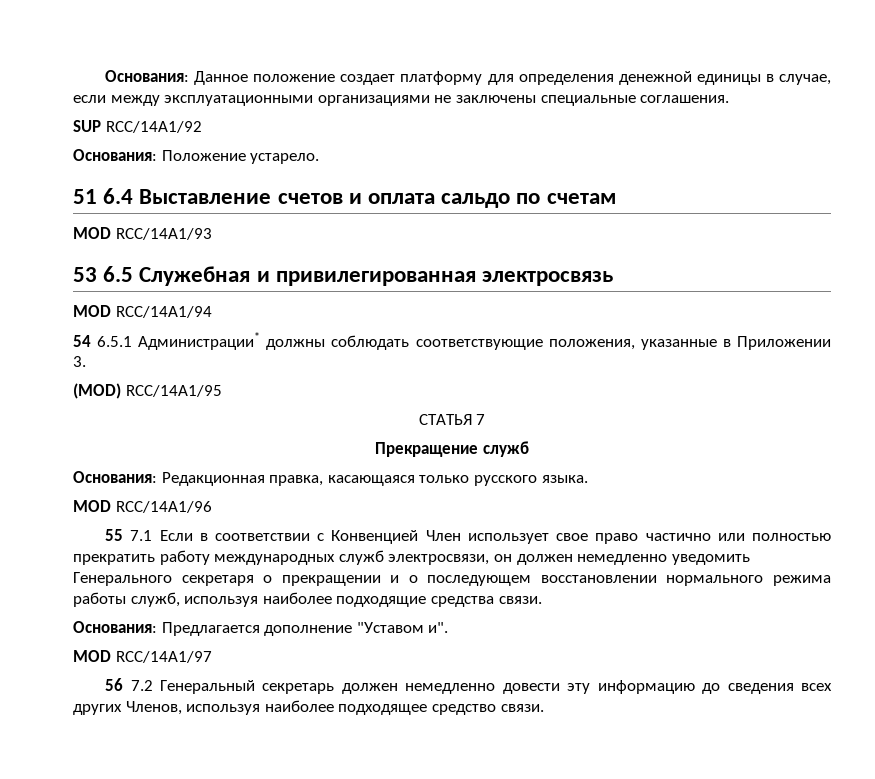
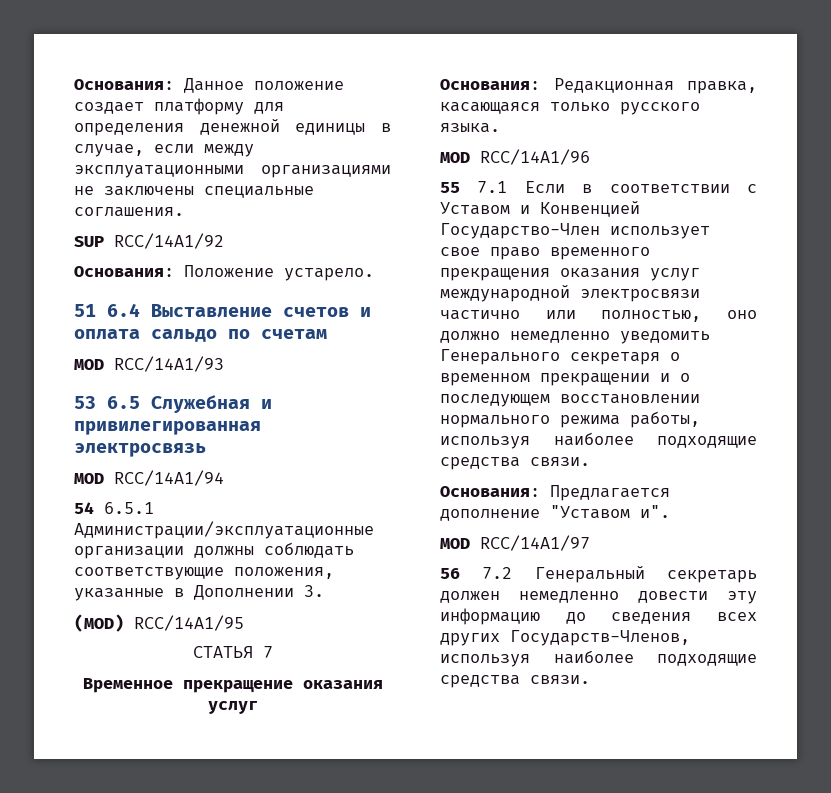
- 54 6.5.1 Администрации* должны соблюдать соответствующие положения, указанные в Приложении 3.
+ 54 6.5.1 Администрации/эксплуатационные организации должны соблюдать соответствующие положения, указанные в Дополнении 3.
- Прекращение служб
+ Временное прекращение оказания услуг
- 55 7.1 Если в соответствии с Конвенцией Член использует свое право частично или полностью прекратить работу международных служб электросвязи, он должен немедленно уведомить Генерального секретаря о прекращении и о последующем восстановлении нормального режима работы служб, используя наиболее подходящие средства связи.
+ 55 7.1 Если в соответствии с Уставом и Конвенцией Государство-Член использует свое право временного прекращения оказания услуг международной электросвязи частично или полностью, оно должно немедленно уведомить Генерального секретаря о временном прекращении и о последующем восстановлении нормального режима работы, используя наиболее подходящие средства связи.
- 56 7.2 Генеральный секретарь должен немедленно довести эту информацию до сведения всех других Членов, используя наиболее подходящее средство связи.
+ 56 7.2 Генеральный секретарь должен немедленно довести эту информацию до сведения всех других Государств-Членов, используя наиболее подходящие средства связи.

